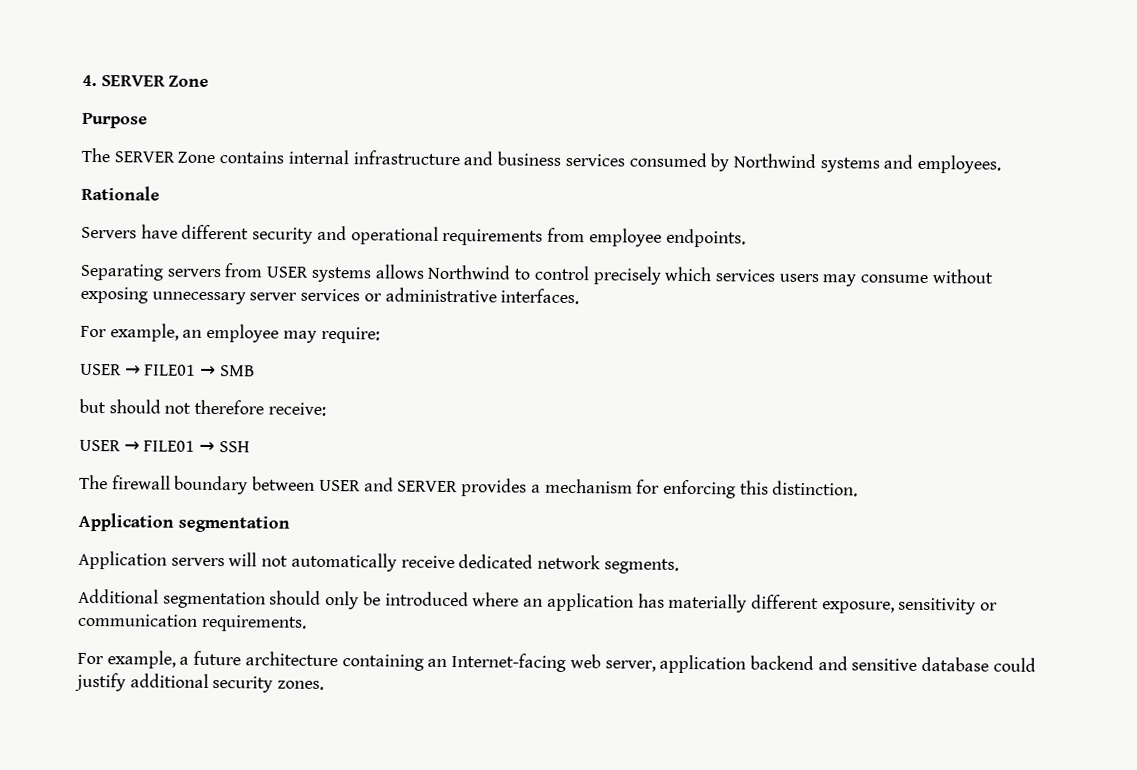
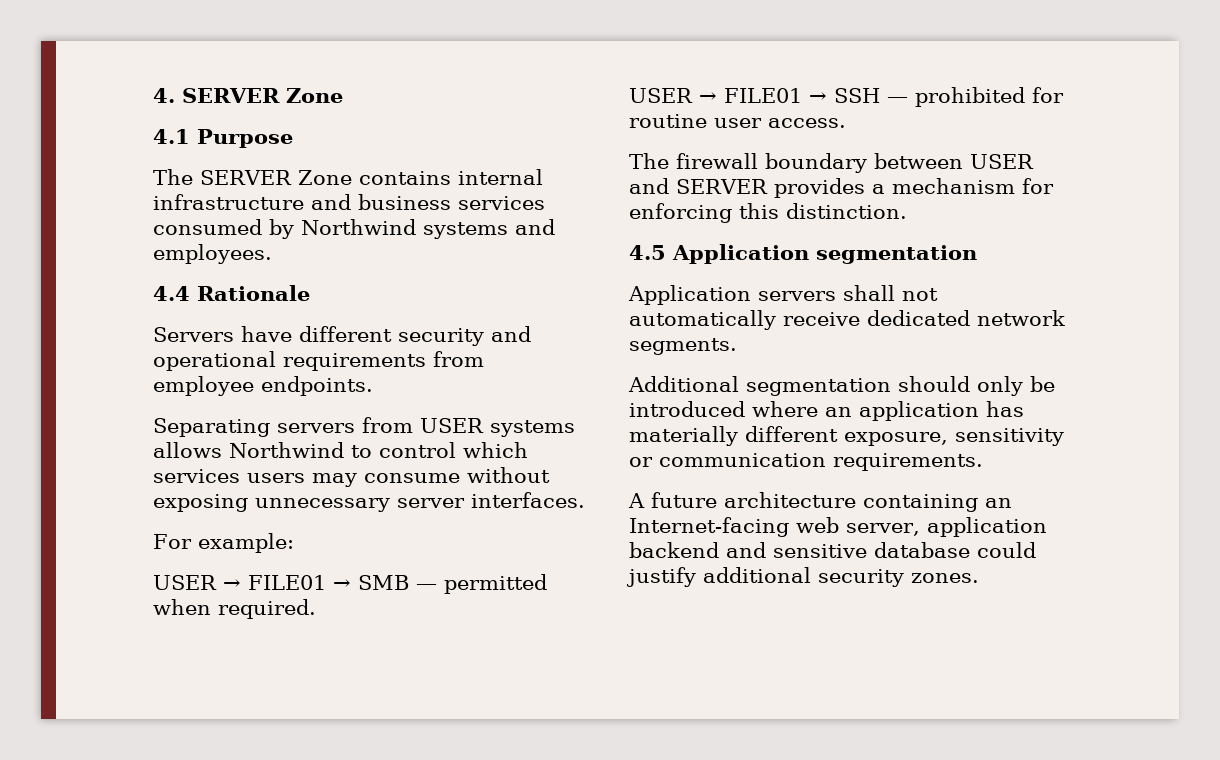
- Purpose
+ 4.1 Purpose
- Rationale
+ 4.4 Rationale
- Separating servers from USER systems allows Northwind to control precisely which services users may consume without exposing unnecessary server services or administrative interfaces.
+ Separating servers from USER systems allows Northwind to control which services users may consume without exposing unnecessary server interfaces.
- For example, an employee may require:
+ For example:
- USER → FILE01 → SMB
- but should not therefore receive:
+ USER → FILE01 → SMB — permitted when required.
- USER → FILE01 → SSH
+ USER → FILE01 → SSH — prohibited for routine user access.
- Application segmentation
+ 4.5 Application segmentation
- Application servers will not automatically receive dedicated network segments.
+ Application servers shall not automatically receive dedicated network segments.
- For example, a future architecture containing an Internet-facing web server, application backend and sensitive database could justify additional security zones.
+ A future architecture containing an Internet-facing web server, application backend and sensitive database could justify additional security zones.

